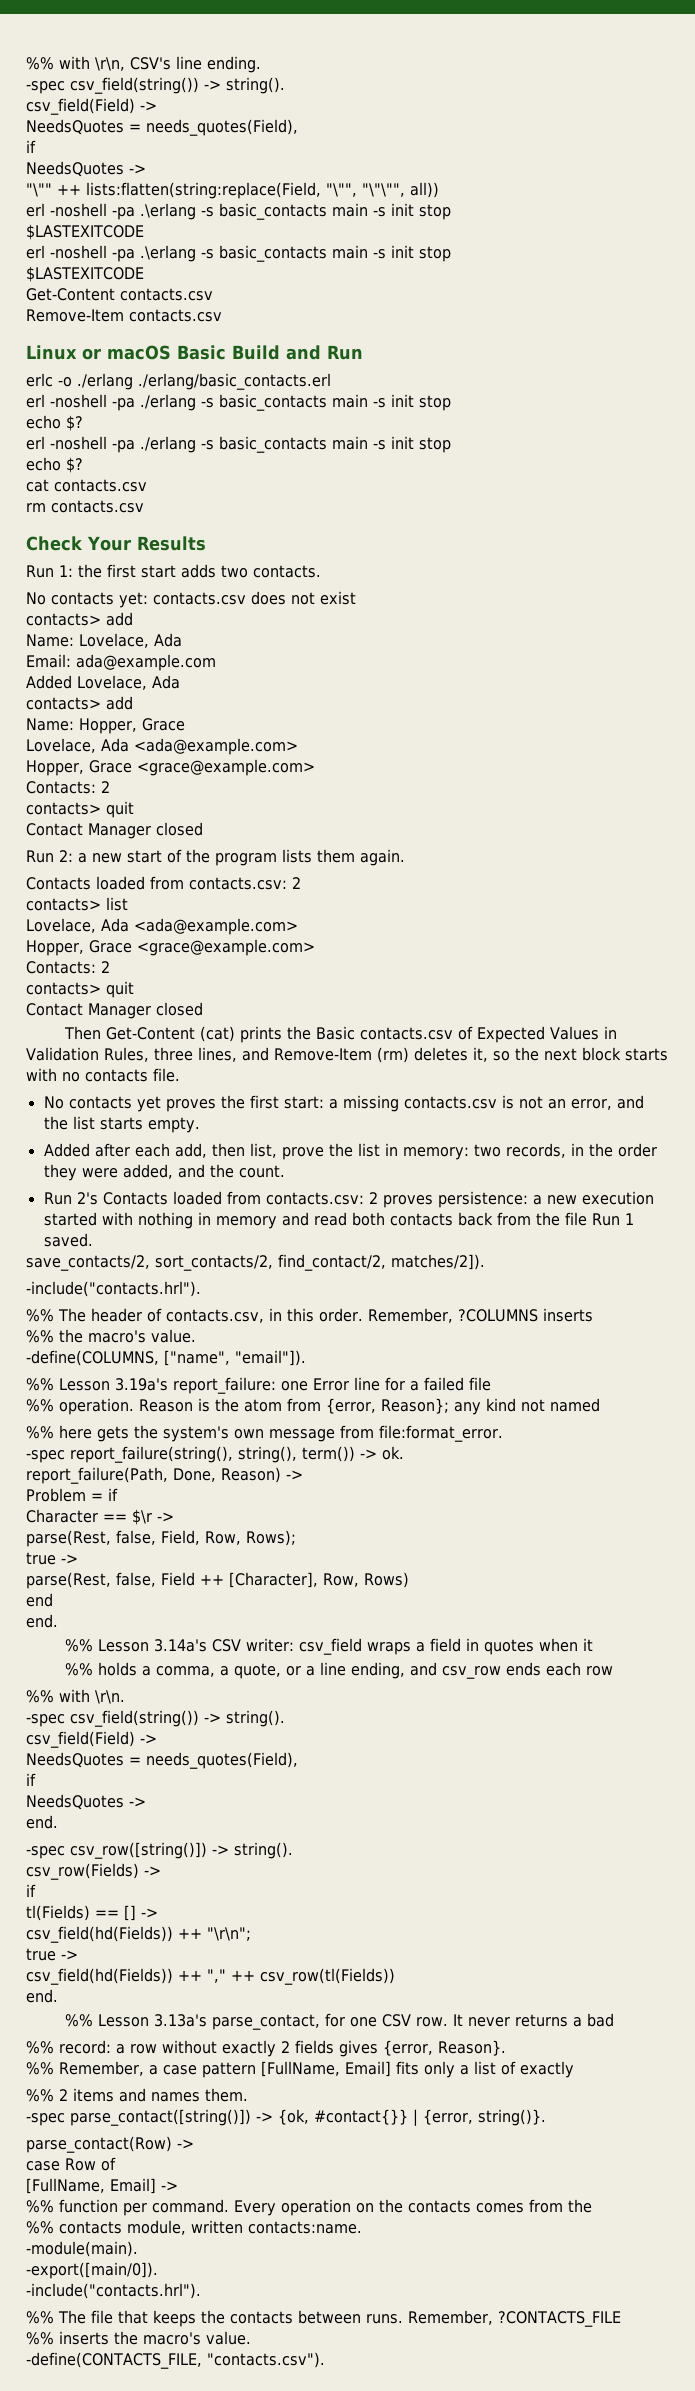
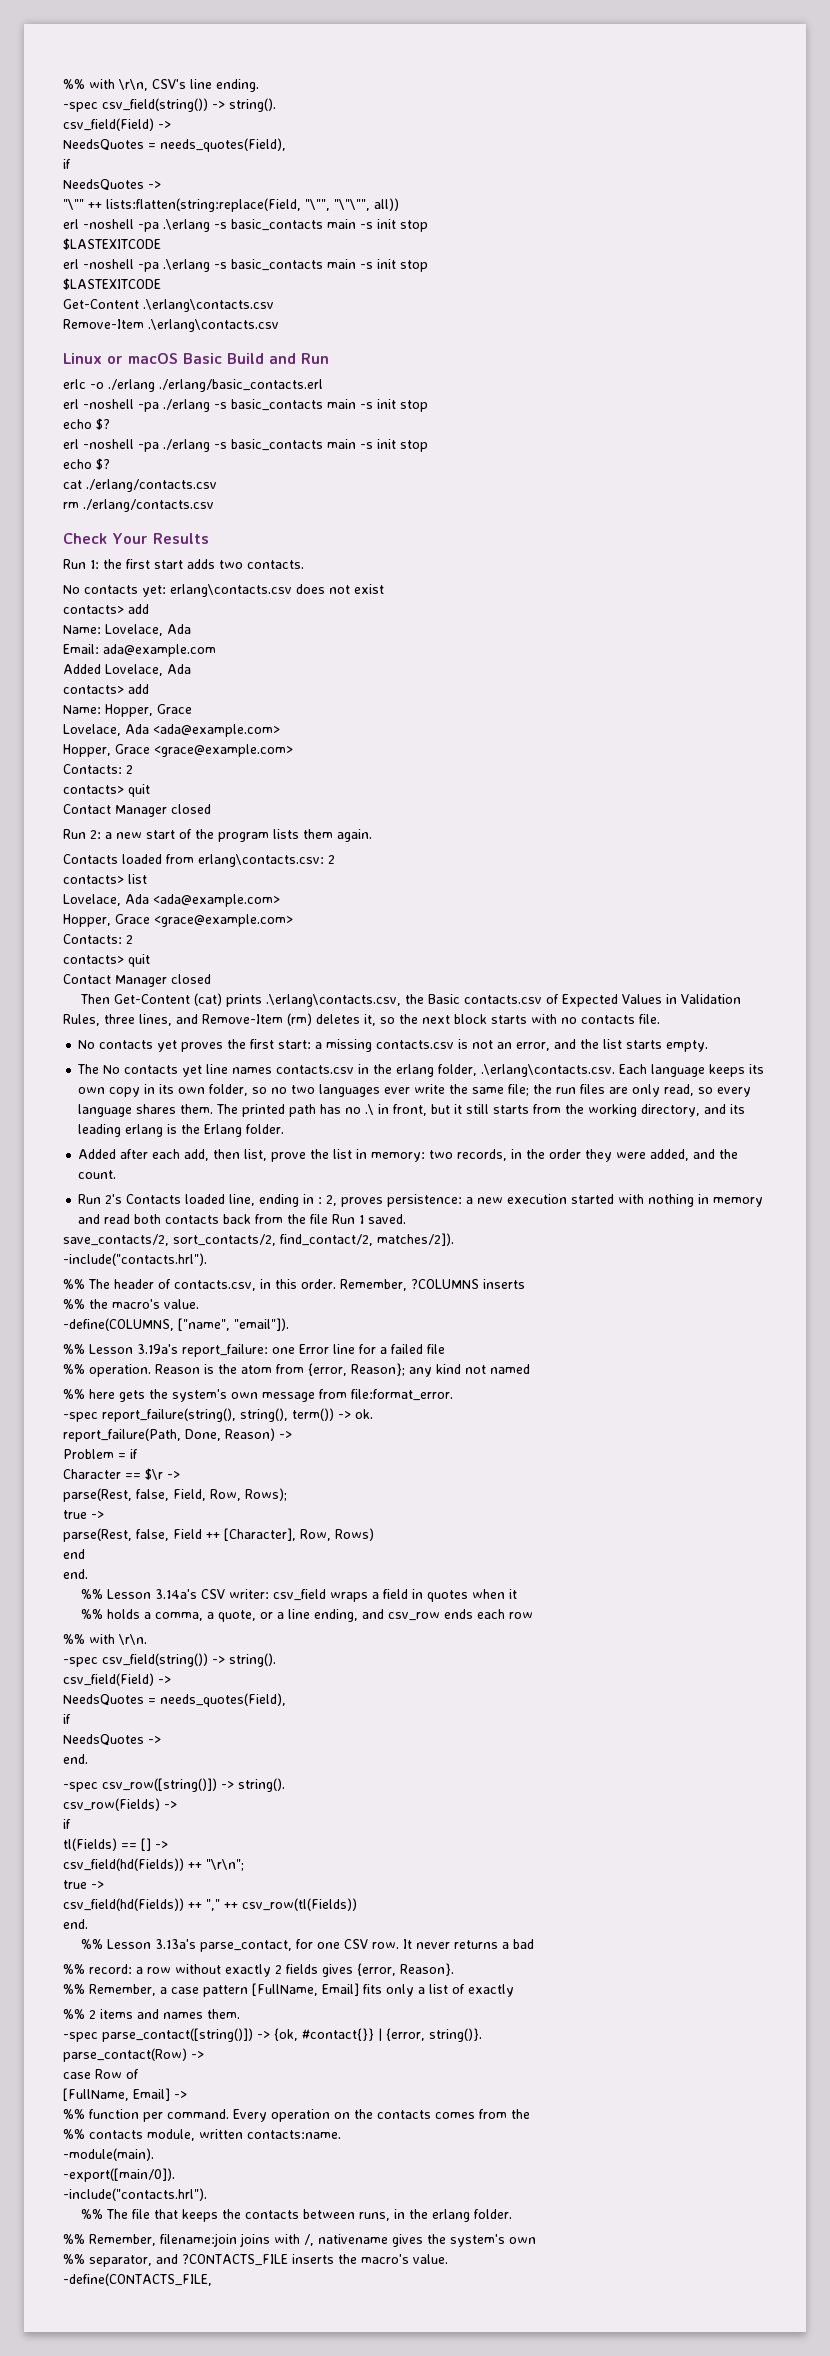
- Get-Content contacts.csv
- Remove-Item contacts.csv
+ Get-Content .\erlang\contacts.csv
+ Remove-Item .\erlang\contacts.csv
- cat contacts.csv
+ cat ./erlang/contacts.csv
- rm contacts.csv
+ rm ./erlang/contacts.csv
- No contacts yet: contacts.csv does not exist
+ No contacts yet: erlang\contacts.csv does not exist
  Run 2: a new start of the program lists them again.
- Contacts loaded from contacts.csv: 2
+ Contacts loaded from erlang\contacts.csv: 2
- Then Get-Content (cat) prints the Basic contacts.csv of Expected Values in Validation Rules, three lines, and Remove-Item (rm) deletes it, so the next block starts with no contacts file.
+ Then Get-Content (cat) prints .\erlang\contacts.csv, the Basic contacts.csv of Expected Values in Validation Rules, three lines, and Remove-Item (rm) deletes it, so the next block starts with no contacts file.
+ The No contacts yet line names contacts.csv in the erlang folder, .\erlang\contacts.csv. Each language keeps its own copy in its own folder, so no two languages ever write the same file; the run files are only read, so every language shares them. The printed path has no .\ in front, but it still starts from the working directory, and its leading erlang is the Erlang folder.
- Run 2's Contacts loaded from contacts.csv: 2 proves persistence: a new execution started with nothing in memory and read both contacts back from the file Run 1 saved.
+ Run 2's Contacts loaded line, ending in : 2, proves persistence: a new execution started with nothing in memory and read both contacts back from the file Run 1 saved.
- %% The file that keeps the contacts between runs. Remember, ?CONTACTS_FILE
- %% inserts the macro's value.
+ %% The file that keeps the contacts between runs, in the erlang folder.
+ %% Remember, filename:join joins with /, nativename gives the system's own
+ %% separator, and ?CONTACTS_FILE inserts the macro's value.
- -define(CONTACTS_FILE, "contacts.csv").
+ -define(CONTACTS_FILE,

